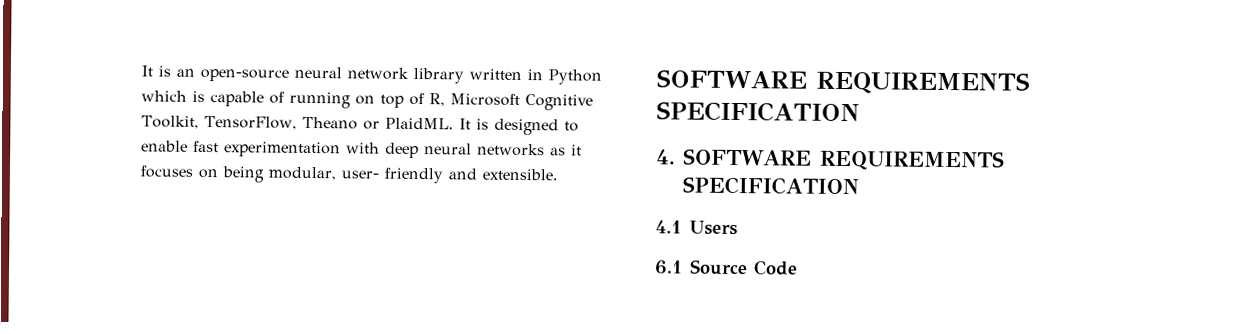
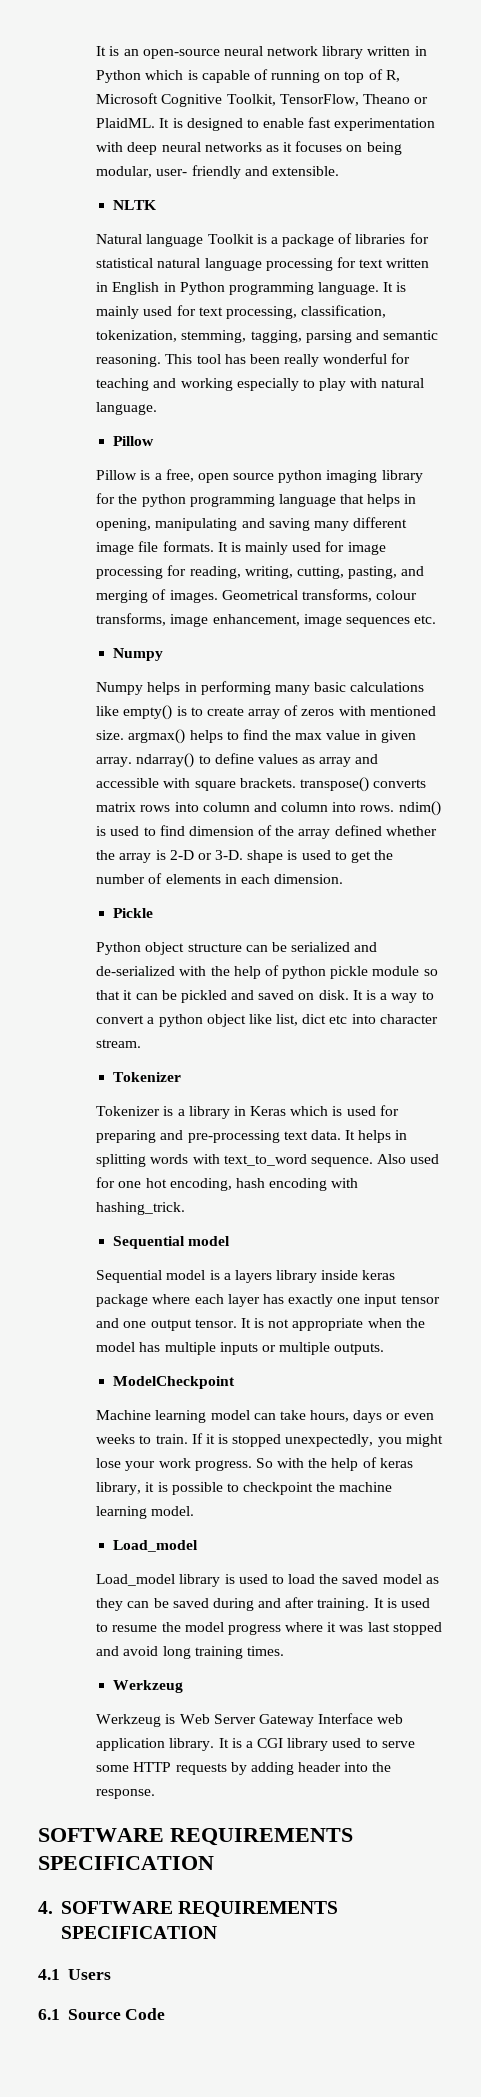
+ NLTK
+ Natural language Toolkit is a package of libraries for statistical natural language processing for text written in English in Python programming language. It is mainly used for text processing, classification, tokenization, stemming, tagging, parsing and semantic reasoning. This tool has been really wonderful for teaching and working especially to play with natural language.
+ Pillow
+ Pillow is a free, open source python imaging library for the python programming language that helps in opening, manipulating and saving many different image file formats. It is mainly used for image processing for reading, writing, cutting, pasting, and merging of images. Geometrical transforms, colour transforms, image enhancement, image sequences etc.
+ Numpy
+ Numpy helps in performing many basic calculations like empty() is to create array of zeros with mentioned size. argmax() helps to find the max value in given array. ndarray() to define values as array and accessible with square brackets. transpose() converts matrix rows into column and column into rows. ndim() is used to find dimension of the array defined whether the array is 2-D or 3-D. shape is used to get the number of elements in each dimension.
+ Pickle
+ Python object structure can be serialized and de-serialized with the help of python pickle module so that it can be pickled and saved on disk. It is a way to convert a python object like list, dict etc into character stream.
+ Tokenizer
+ Tokenizer is a library in Keras which is used for preparing and pre-processing text data. It helps in splitting words with text_to_word sequence. Also used for one hot encoding, hash encoding with hashing_trick.
+ Sequential model
+ Sequential model is a layers library inside keras package where each layer has exactly one input tensor and one output tensor. It is not appropriate when the model has multiple inputs or multiple outputs.
+ ModelCheckpoint
+ Machine learning model can take hours, days or even weeks to train. If it is stopped unexpectedly, you might lose your work progress. So with the help of keras library, it is possible to checkpoint the machine learning model.
+ Load_model
+ Load_model library is used to load the saved model as they can be saved during and after training. It is used to resume the model progress where it was last stopped and avoid long training times.
+ Werkzeug
+ Werkzeug is Web Server Gateway Interface web application library. It is a CGI library used to serve some HTTP requests by adding header into the response.

